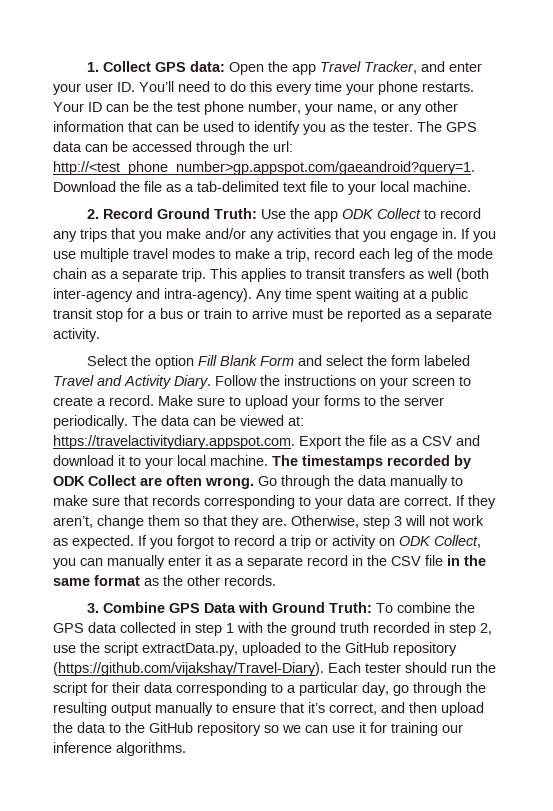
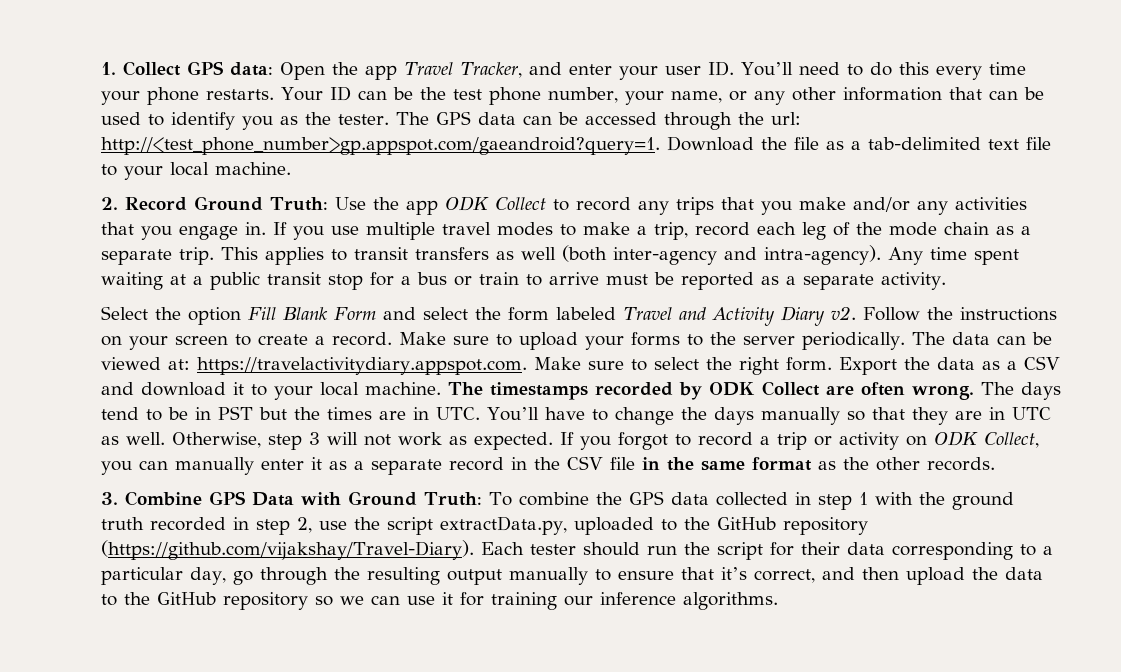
- Select the option Fill Blank Form and select the form labeled Travel and Activity Diary.
+ Select the option Fill Blank Form and select the form labeled Travel and Activity Diary v2.
- The data can be viewed at: https://travelactivitydiary.appspot.com. Export the file as a CSV and download it to your local machine.
+ The data can be viewed at: https://travelactivitydiary.appspot.com. Make sure to select the right form. Export the data as a CSV and download it to your local machine.
- Go through the data manually to make sure that records corresponding to your data are correct. If they aren’t, change them so that they are.
+ The days tend to be in PST but the times are in UTC. You’ll have to change the days manually so that they are in UTC as well.

